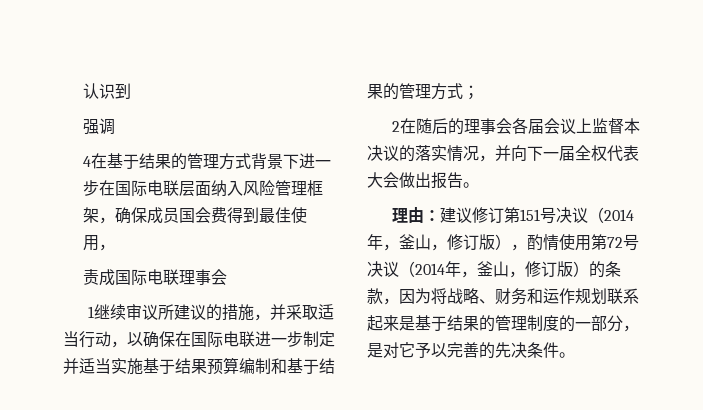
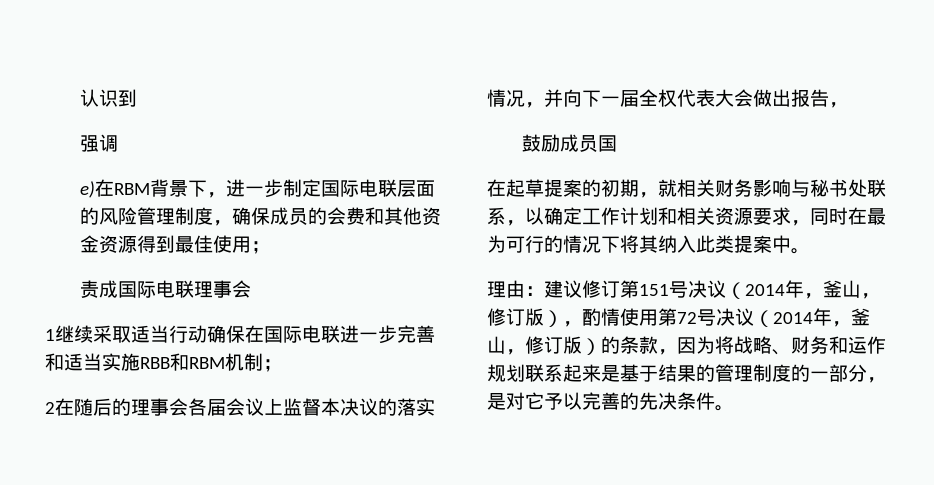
- 4在基于结果的管理方式背景下进一步在国际电联层面纳入风险管理框架，确保成员国会费得到最佳使用，
+ e)在RBM背景下，进一步制定国际电联层面的风险管理制度，确保成员的会费和其他资金资源得到最佳使用；
- 1继续审议所建议的措施，并采取适当行动，以确保在国际电联进一步制定并适当实施基于结果预算编制和基于结果的管理方式；
+ 1继续采取适当行动确保在国际电联进一步完善和适当实施RBB和RBM机制；
- 2在随后的理事会各届会议上监督本决议的落实情况，并向下一届全权代表大会做出报告。
+ 2在随后的理事会各届会议上监督本决议的落实情况，并向下一届全权代表大会做出报告，
+ 鼓励成员国
+ 在起草提案的初期，就相关财务影响与秘书处联系，以确定工作计划和相关资源要求，同时在最为可行的情况下将其纳入此类提案中。

